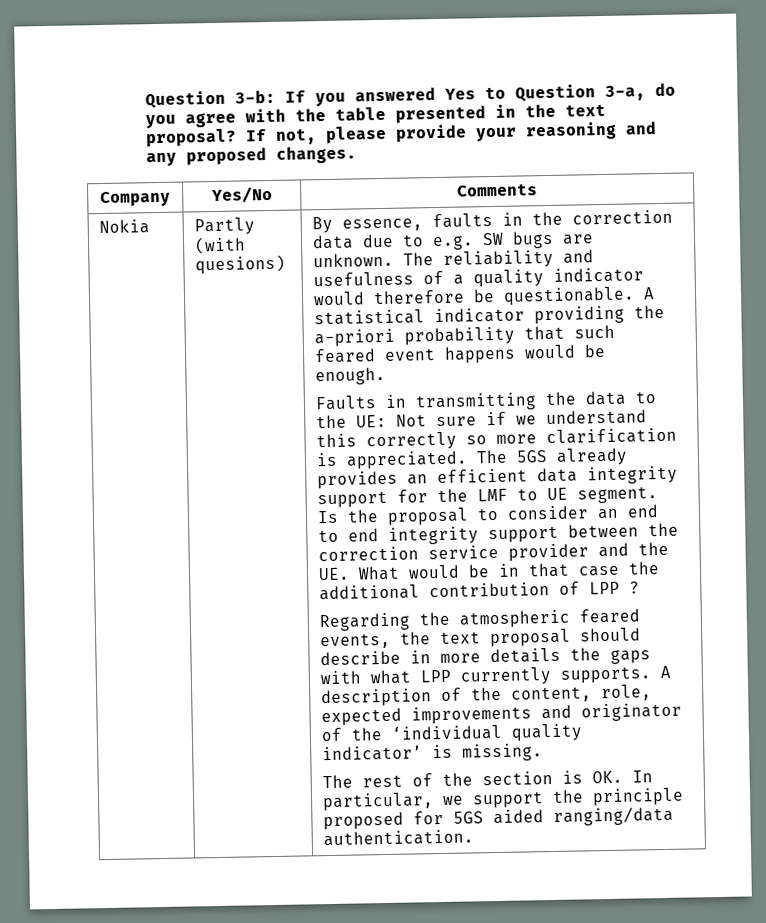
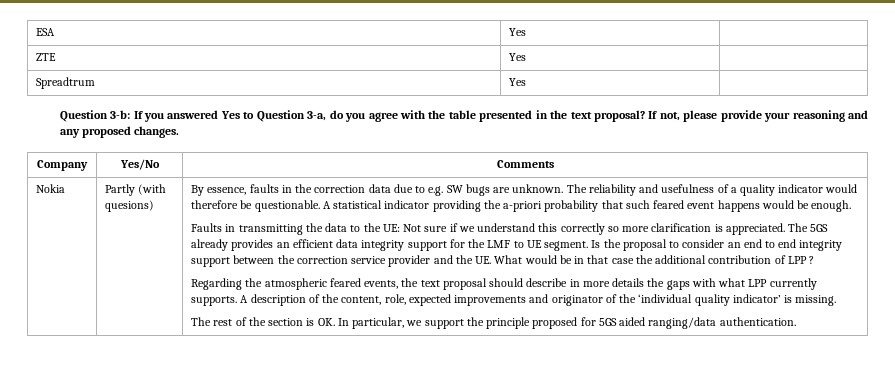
+ ESA | Yes |
+ ZTE | Yes |
+ Spreadtrum | Yes |

